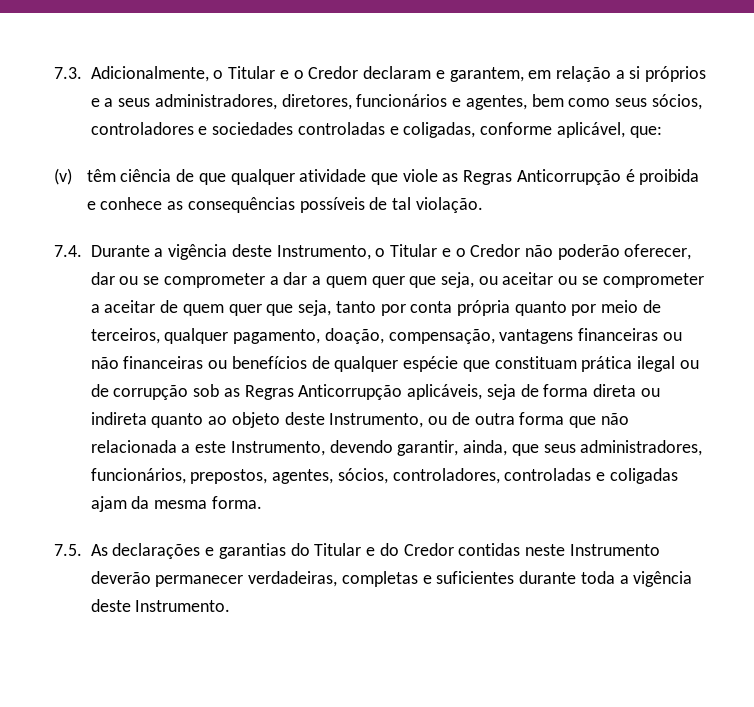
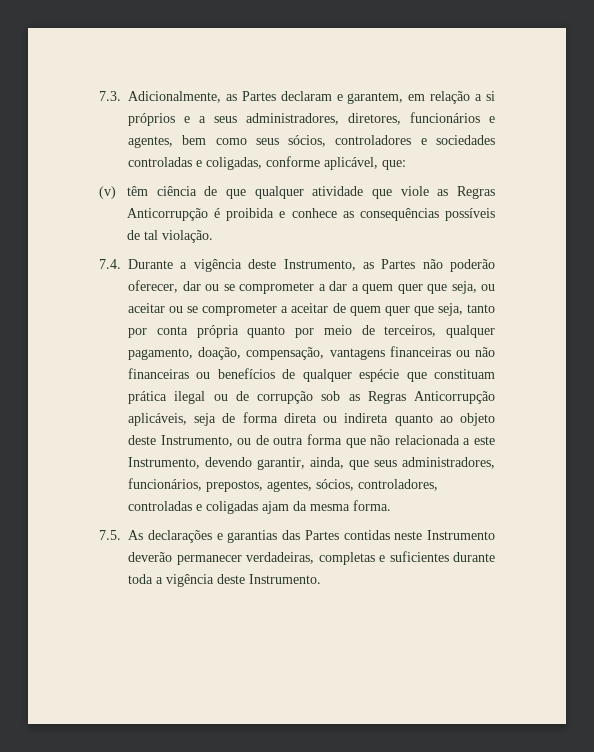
- 7.3. Adicionalmente, o Titular e o Credor declaram e garantem, em relação a si próprios e a seus administradores, diretores, funcionários e agentes, bem como seus sócios, controladores e sociedades controladas e coligadas, conforme aplicável, que:
+ 7.3. Adicionalmente, as Partes declaram e garantem, em relação a si próprios e a seus administradores, diretores, funcionários e agentes, bem como seus sócios, controladores e sociedades controladas e coligadas, conforme aplicável, que:
- 7.4. Durante a vigência deste Instrumento, o Titular e o Credor não poderão oferecer, dar ou se comprometer a dar a quem quer que seja, ou aceitar ou se comprometer a aceitar de quem quer que seja, tanto por conta própria quanto por meio de terceiros, qualquer pagamento, doação, compensação, vantagens financeiras ou não financeiras ou benefícios de qualquer espécie que constituam prática ilegal ou de corrupção sob as Regras Anticorrupção aplicáveis, seja de forma direta ou indireta quanto ao objeto deste Instrumento, ou de outra forma que não relacionada a este Instrumento, devendo garantir, ainda, que seus administradores, funcionários, prepostos, agentes, sócios, controladores, controladas e coligadas ajam da mesma forma.
+ 7.4. Durante a vigência deste Instrumento, as Partes não poderão oferecer, dar ou se comprometer a dar a quem quer que seja, ou aceitar ou se comprometer a aceitar de quem quer que seja, tanto por conta própria quanto por meio de terceiros, qualquer pagamento, doação, compensação, vantagens financeiras ou não financeiras ou benefícios de qualquer espécie que constituam prática ilegal ou de corrupção sob as Regras Anticorrupção aplicáveis, seja de forma direta ou indireta quanto ao objeto deste Instrumento, ou de outra forma que não relacionada a este Instrumento, devendo garantir, ainda, que seus administradores, funcionários, prepostos, agentes, sócios, controladores, controladas e coligadas ajam da mesma forma.
- 7.5. As declarações e garantias do Titular e do Credor contidas neste Instrumento deverão permanecer verdadeiras, completas e suficientes durante toda a vigência deste Instrumento.
+ 7.5. As declarações e garantias das Partes contidas neste Instrumento deverão permanecer verdadeiras, completas e suficientes durante toda a vigência deste Instrumento.

